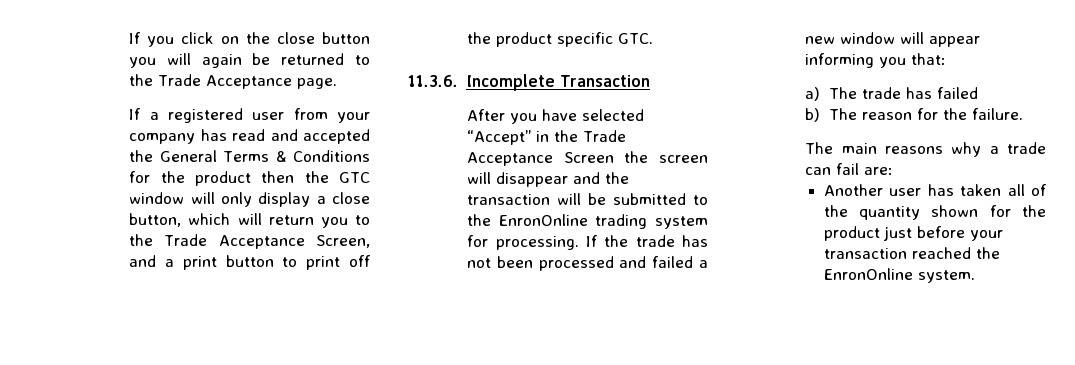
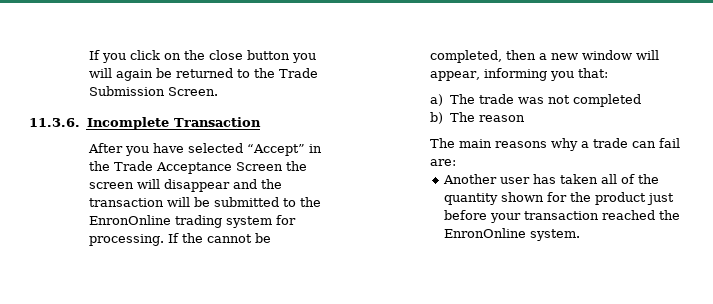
- If you click on the close button you will again be returned to the Trade Acceptance page.
- If a registered user from your company has read and accepted the General Terms & Conditions for the product then the GTC window will only display a close button, which will return you to the Trade Acceptance Screen, and a print button to print off the product specific GTC.
+ If you click on the close button you will again be returned to the Trade Submission Screen.
- If the trade has not been processed and failed a new window will appear informing you that:
+ If the cannot be completed, then a new window will appear, informing you that:
- a) The trade has failed
+ a) The trade was not completed
- b) The reason for the failure.
+ b) The reason

